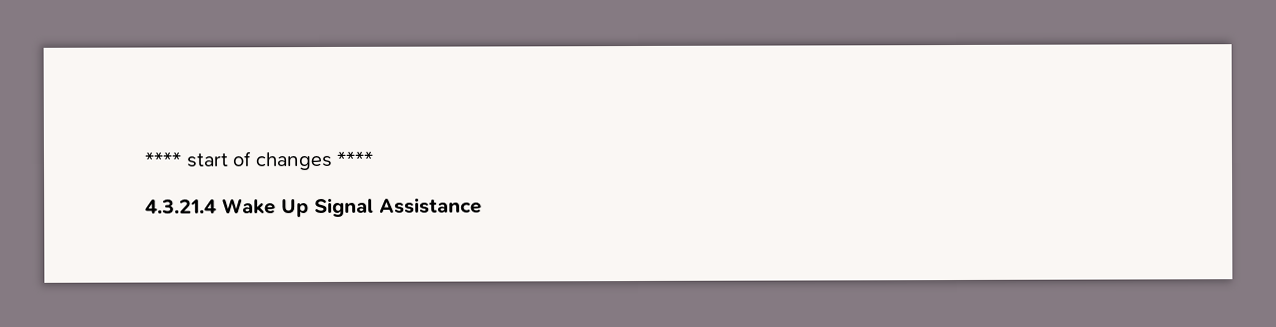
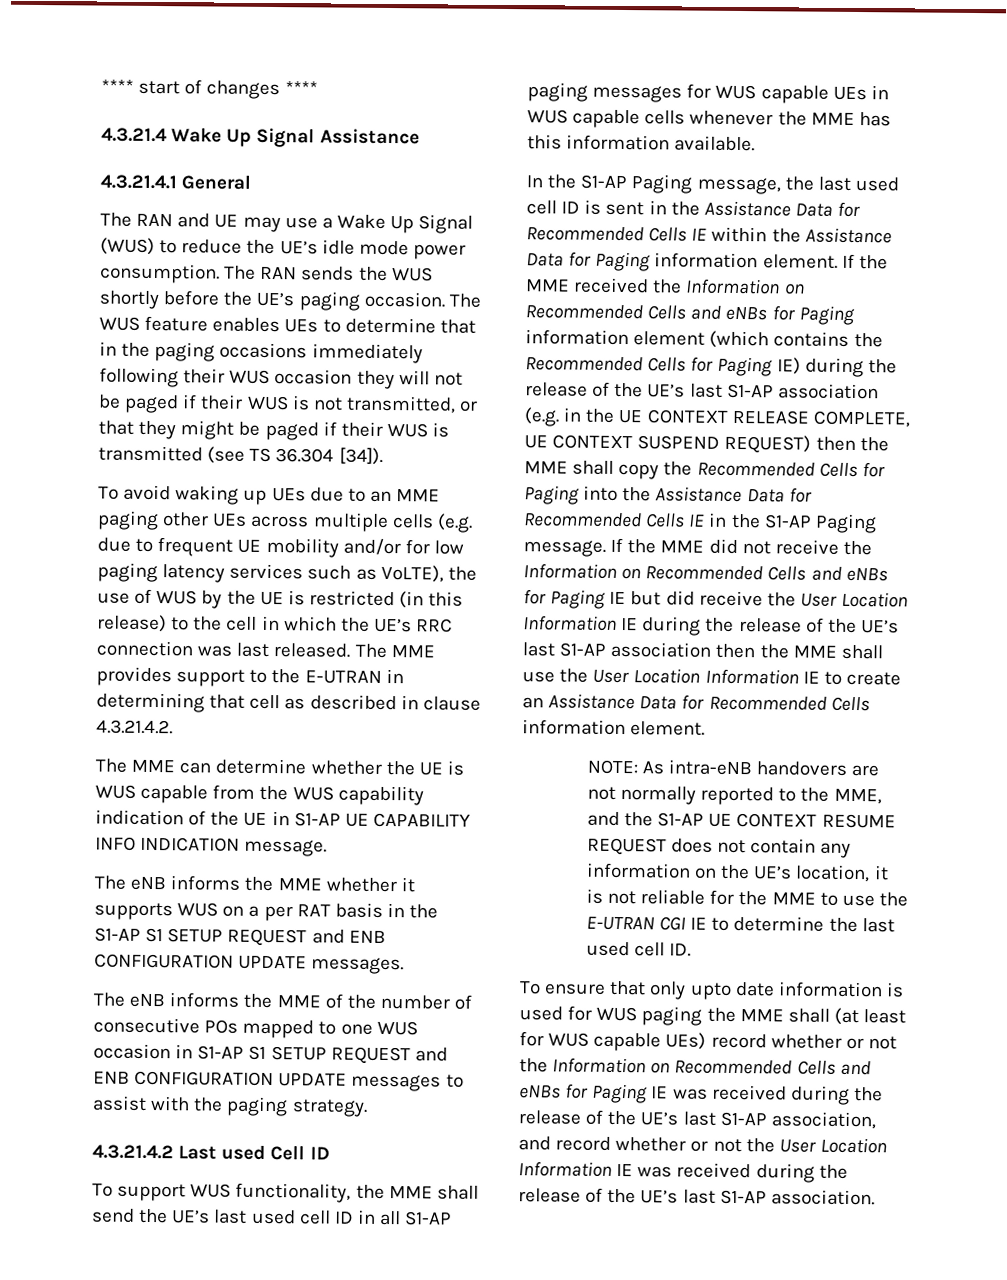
+ 4.3.21.4.1 General
+ The RAN and UE may use a Wake Up Signal (WUS) to reduce the UE’s idle mode power consumption. The RAN sends the WUS shortly before the UE’s paging occasion. The WUS feature enables UEs to determine that in the paging occasions immediately following their WUS occasion they will not be paged if their WUS is not transmitted, or that they might be paged if their WUS is transmitted (see TS 36.304 [34]).
+ To avoid waking up UEs due to an MME paging other UEs across multiple cells (e.g. due to frequent UE mobility and/or for low paging latency services such as VoLTE), the use of WUS by the UE is restricted (in this release) to the cell in which the UE’s RRC connection was last released. The MME provides support to the E-UTRAN in determining that cell as described in clause 4.3.21.4.2.
+ The MME can determine whether the UE is WUS capable from the WUS capability indication of the UE in S1-AP UE CAPABILITY INFO INDICATION message.
+ The eNB informs the MME whether it supports WUS on a per RAT basis in the S1-AP S1 SETUP REQUEST and ENB CONFIGURATION UPDATE messages.
+ The eNB informs the MME of the number of consecutive POs mapped to one WUS occasion in S1-AP S1 SETUP REQUEST and ENB CONFIGURATION UPDATE messages to assist with the paging strategy.
+ 4.3.21.4.2 Last used Cell ID
+ To support WUS functionality, the MME shall send the UE’s last used cell ID in all S1-AP paging messages for WUS capable UEs in WUS capable cells whenever the MME has this information available.
+ In the S1-AP Paging message, the last used cell ID is sent in the Assistance Data for Recommended Cells IE within the Assistance Data for Paging information element. If the MME received the Information on Recommended Cells and eNBs for Paging information element (which contains the Recommended Cells for Paging IE) during the release of the UE’s last S1-AP association (e.g. in the UE CONTEXT RELEASE COMPLETE, UE CONTEXT SUSPEND REQUEST) then the MME shall copy the Recommended Cells for Paging into the Assistance Data for Recommended Cells IE in the S1-AP Paging message. If the MME did not receive the Information on Recommended Cells and eNBs for Paging IE but did receive the User Location Information IE during the release of the UE’s last S1-AP association then the MME shall use the User Location Information IE to create an Assistance Data for Recommended Cells information element.
+ NOTE: As intra-eNB handovers are not normally reported to the MME, and the S1-AP UE CONTEXT RESUME REQUEST does not contain any information on the UE’s location, it is not reliable for the MME to use the E-UTRAN CGI IE to determine the last used cell ID.
+ To ensure that only upto date information is used for WUS paging the MME shall (at least for WUS capable UEs) record whether or not the Information on Recommended Cells and eNBs for Paging IE was received during the release of the UE’s last S1-AP association, and record whether or not the User Location Information IE was received during the release of the UE’s last S1-AP association.

